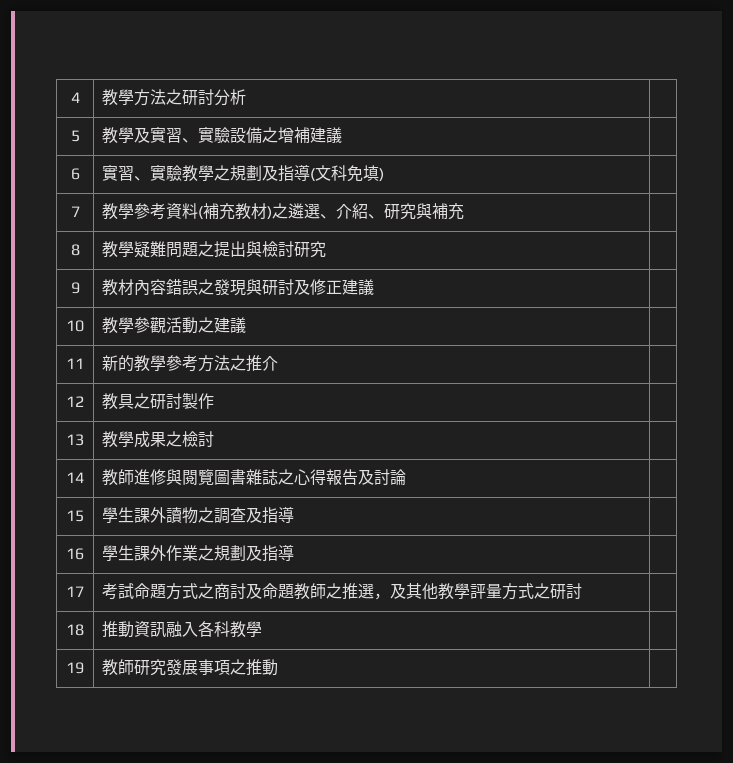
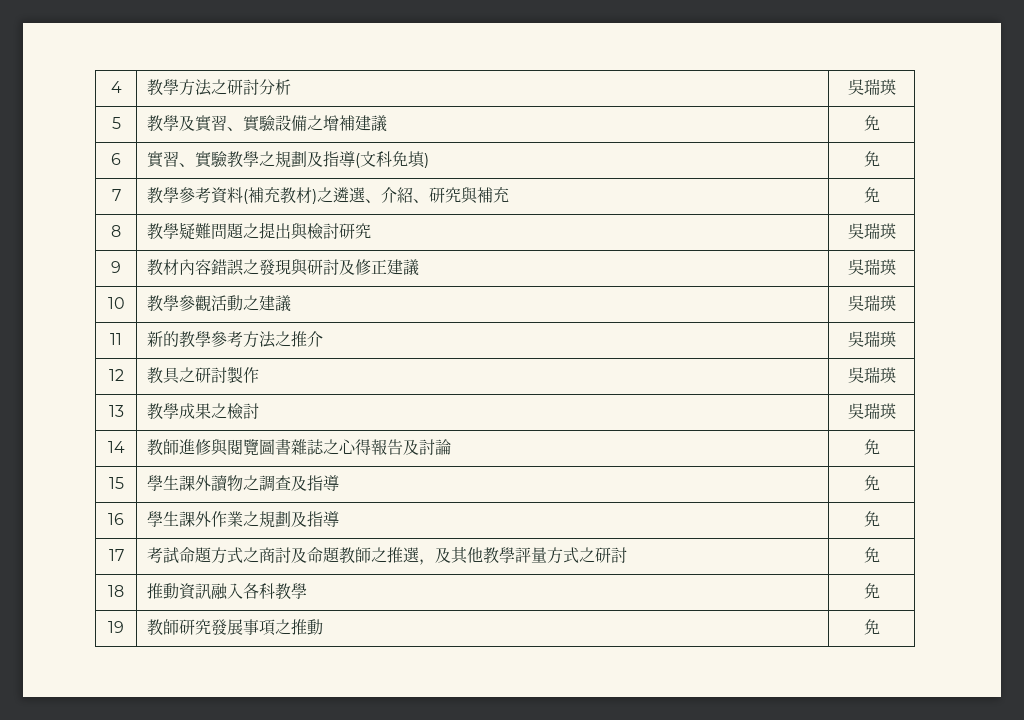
- 4 | 教學方法之研討分析 |
+ 4 | 教學方法之研討分析 | 吳瑞瑛
- 5 | 教學及實習、實驗設備之增補建議 |
+ 5 | 教學及實習、實驗設備之增補建議 | 免
- 6 | 實習、實驗教學之規劃及指導(文科免填) |
+ 6 | 實習、實驗教學之規劃及指導(文科免填) | 免
- 7 | 教學參考資料(補充教材)之遴選、介紹、研究與補充 |
+ 7 | 教學參考資料(補充教材)之遴選、介紹、研究與補充 | 免
- 8 | 教學疑難問題之提出與檢討研究 |
+ 8 | 教學疑難問題之提出與檢討研究 | 吳瑞瑛
- 9 | 教材內容錯誤之發現與研討及修正建議 |
+ 9 | 教材內容錯誤之發現與研討及修正建議 | 吳瑞瑛
- 10 | 教學參觀活動之建議 |
+ 10 | 教學參觀活動之建議 | 吳瑞瑛
- 11 | 新的教學參考方法之推介 |
+ 11 | 新的教學參考方法之推介 | 吳瑞瑛
- 12 | 教具之研討製作 |
+ 12 | 教具之研討製作 | 吳瑞瑛
- 13 | 教學成果之檢討 |
+ 13 | 教學成果之檢討 | 吳瑞瑛
- 14 | 教師進修與閱覽圖書雜誌之心得報告及討論 |
+ 14 | 教師進修與閱覽圖書雜誌之心得報告及討論 | 免
- 15 | 學生課外讀物之調查及指導 |
+ 15 | 學生課外讀物之調查及指導 | 免
- 16 | 學生課外作業之規劃及指導 |
+ 16 | 學生課外作業之規劃及指導 | 免
- 17 | 考試命題方式之商討及命題教師之推選，及其他教學評量方式之研討 |
+ 17 | 考試命題方式之商討及命題教師之推選，及其他教學評量方式之研討 | 免
- 18 | 推動資訊融入各科教學 |
+ 18 | 推動資訊融入各科教學 | 免
- 19 | 教師研究發展事項之推動 |
+ 19 | 教師研究發展事項之推動 | 免

